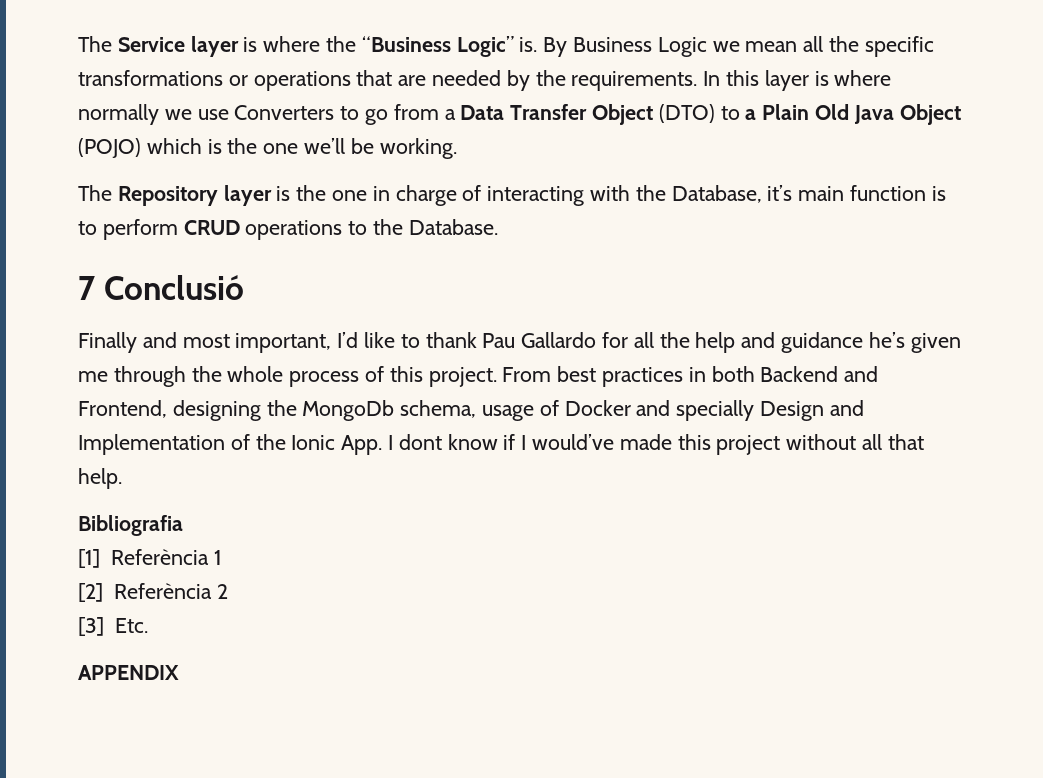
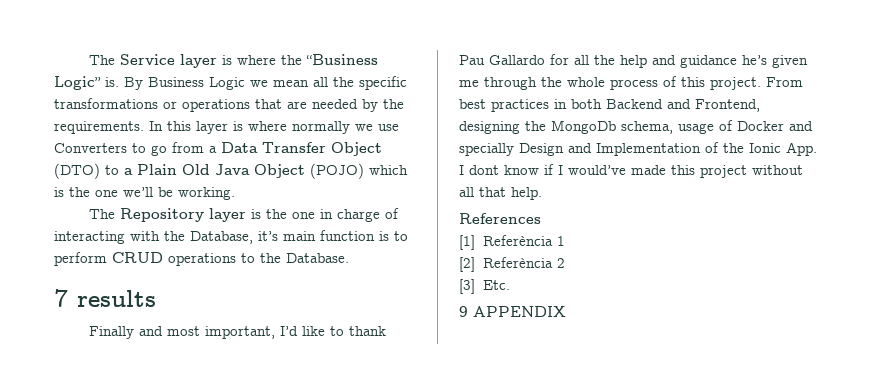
- 7 Conclusió
+ 7 results
- Bibliografia
+ References
- APPENDIX
+ 9 APPENDIX

